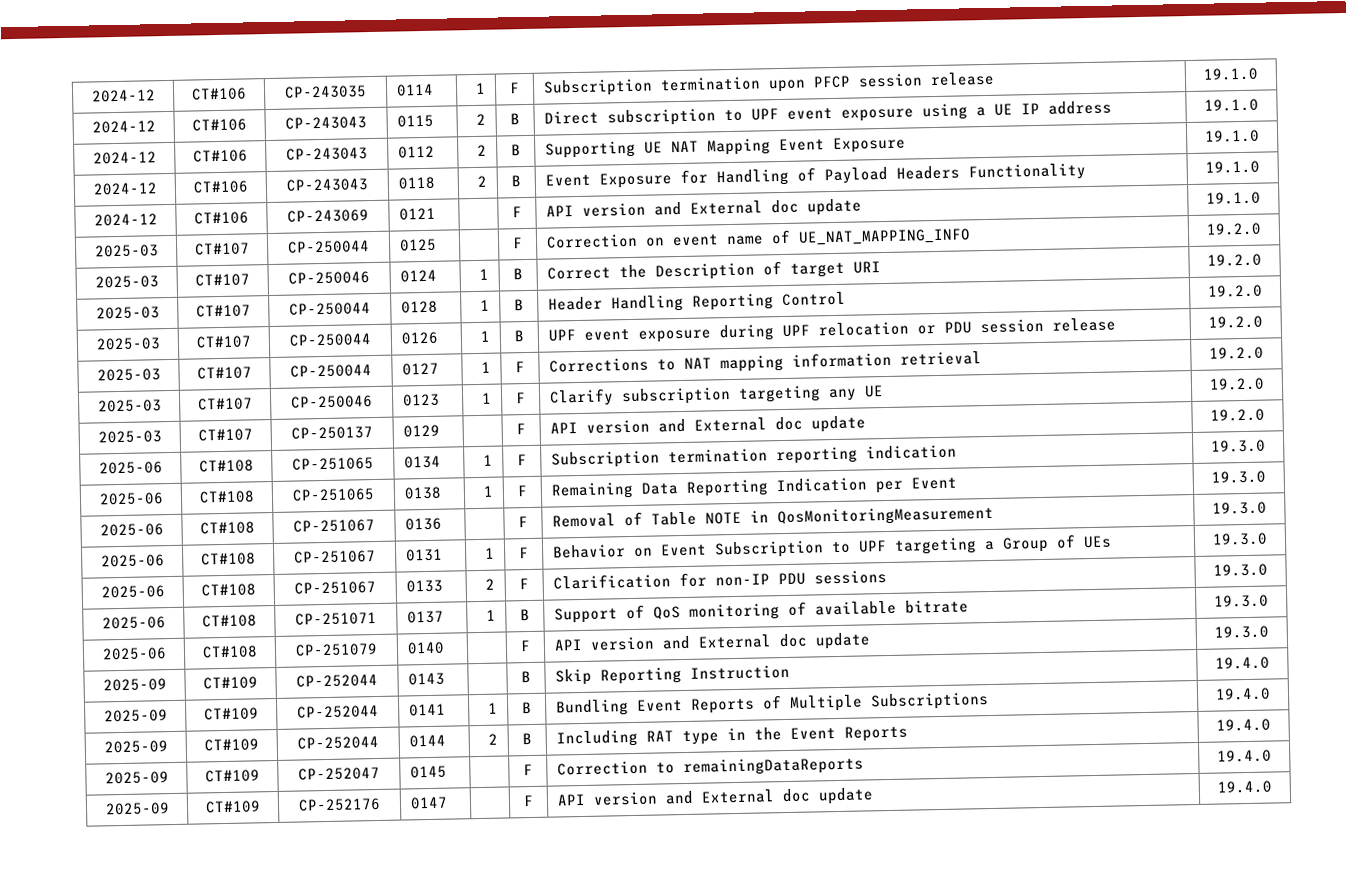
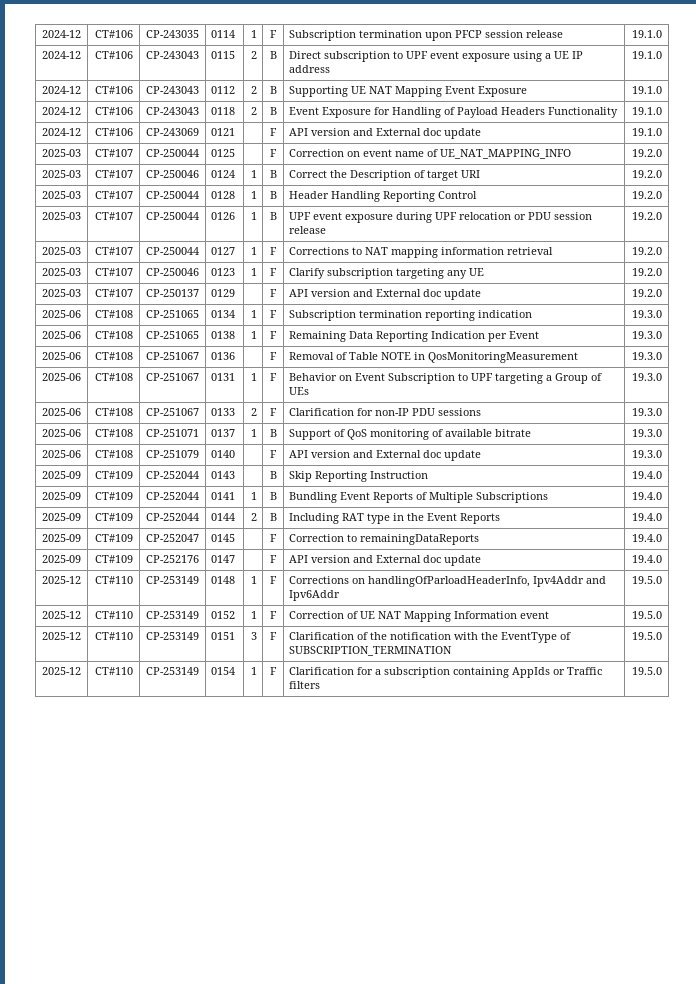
+ 2025-12 | CT#110 | CP-253149 | 0148 | 1 | F | Corrections on handlingOfParloadHeaderInfo, Ipv4Addr and Ipv6Addr | 19.5.0
+ 2025-12 | CT#110 | CP-253149 | 0152 | 1 | F | Correction of UE NAT Mapping Information event | 19.5.0
+ 2025-12 | CT#110 | CP-253149 | 0151 | 3 | F | Clarification of the notification with the EventType of SUBSCRIPTION_TERMINATION | 19.5.0
+ 2025-12 | CT#110 | CP-253149 | 0154 | 1 | F | Clarification for a subscription containing AppIds or Traffic filters | 19.5.0

